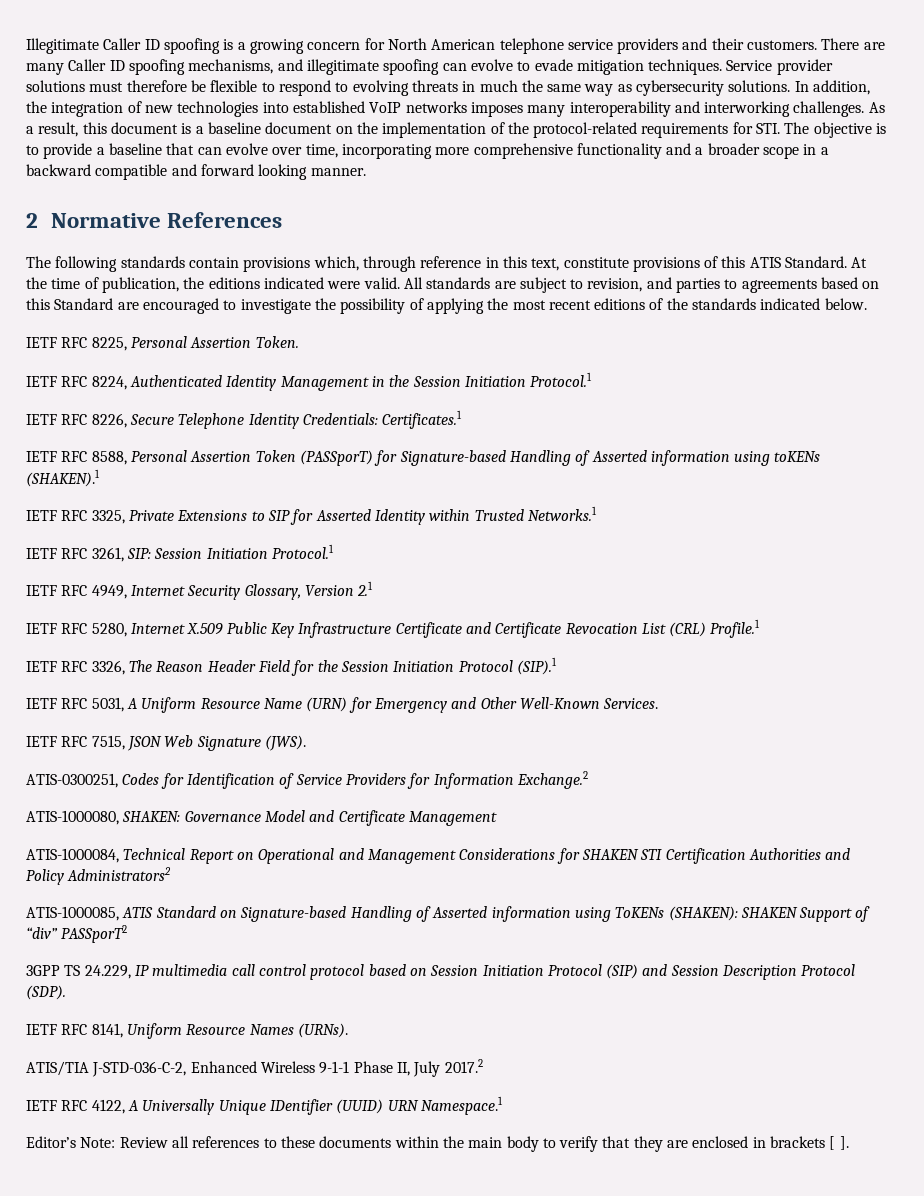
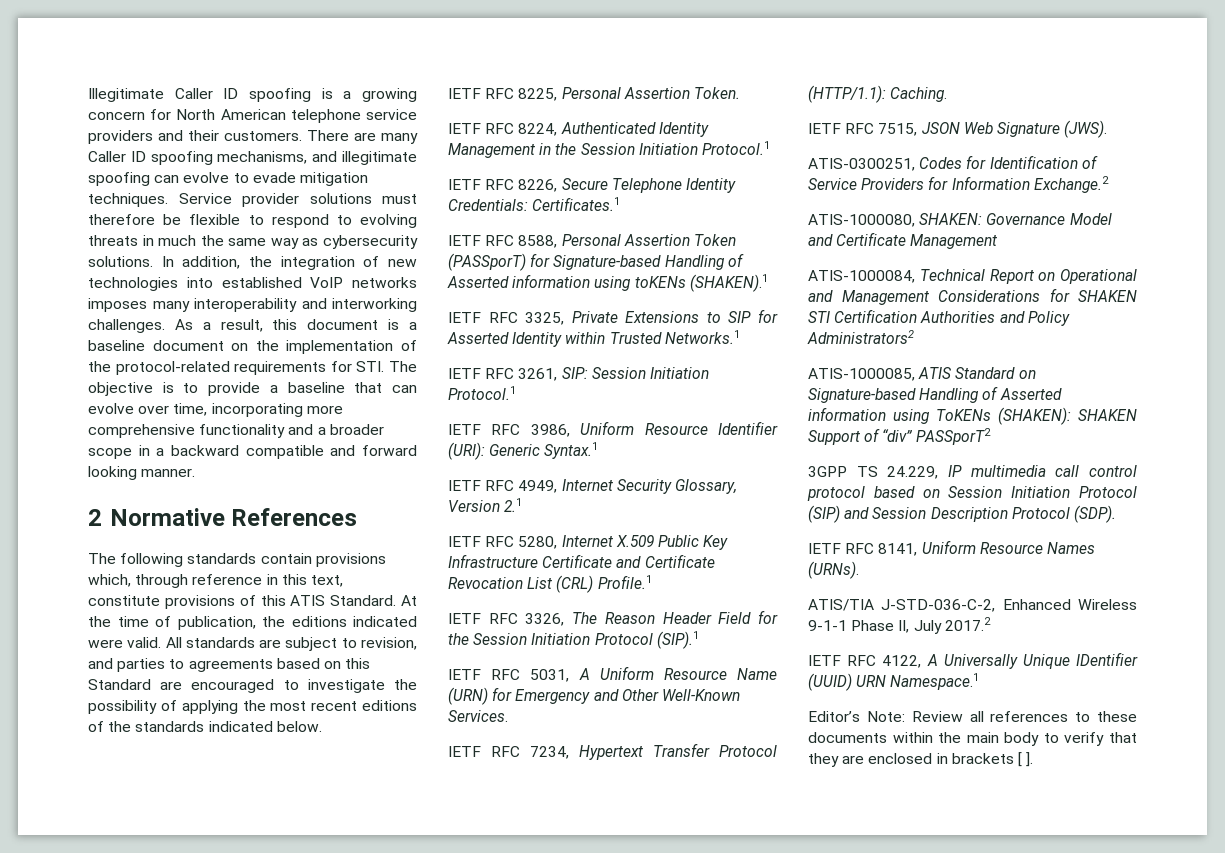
+ IETF RFC 3986, Uniform Resource Identifier (URI): Generic Syntax.1
+ IETF RFC 7234, Hypertext Transfer Protocol (HTTP/1.1): Caching.

